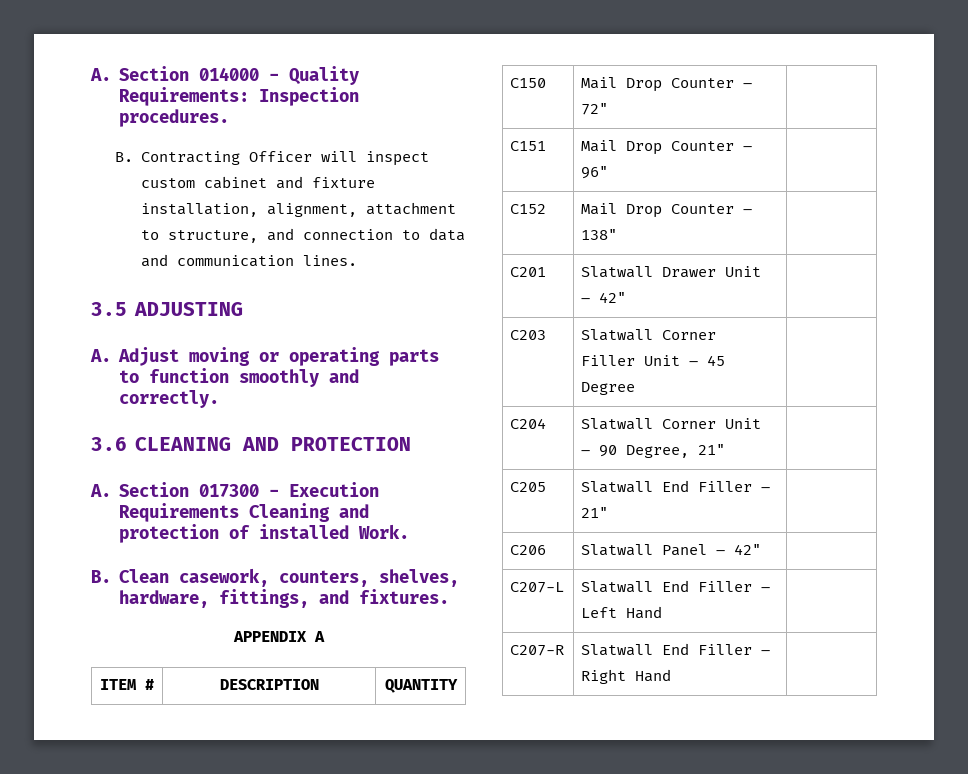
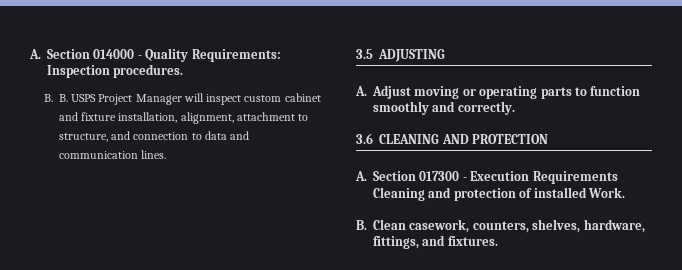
- B. Contracting Officer will inspect custom cabinet and fixture installation, alignment, attachment to structure, and connection to data and communication lines.
+ B. B. USPS Project Manager will inspect custom cabinet and fixture installation, alignment, attachment to structure, and connection to data and communication lines.
- APPENDIX A
- ITEM # | DESCRIPTION | QUANTITY
- C150 | Mail Drop Counter – 72" |
- C151 | Mail Drop Counter – 96" |
- C152 | Mail Drop Counter – 138" |
- C201 | Slatwall Drawer Unit – 42" |
- C203 | Slatwall Corner Filler Unit – 45 Degree |
- C204 | Slatwall Corner Unit – 90 Degree, 21" |
- C205 | Slatwall End Filler – 21" |
- C206 | Slatwall Panel – 42" |
- C207-L | Slatwall End Filler – Left Hand |
- C207-R | Slatwall End Filler – Right Hand |

